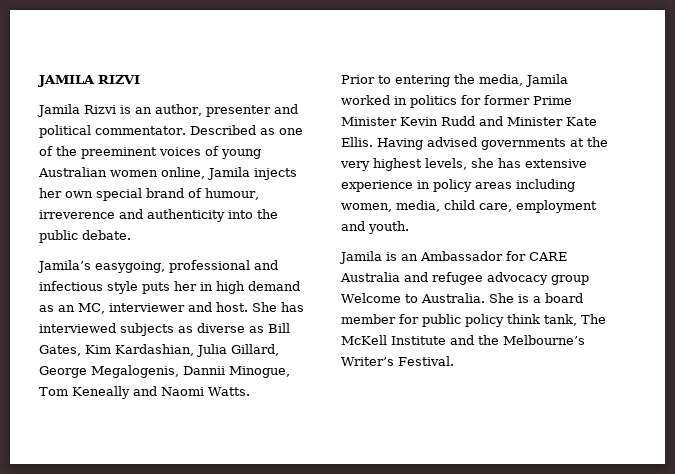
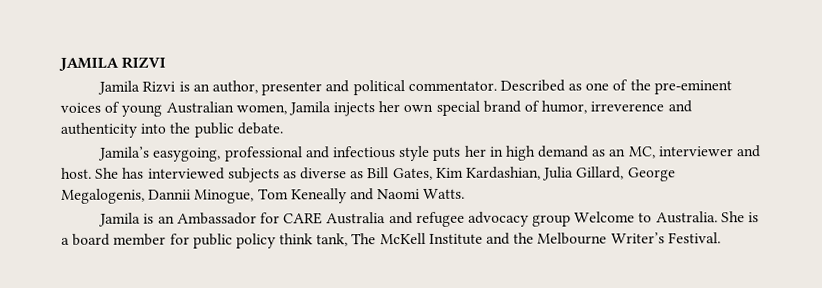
- Described as one of the preeminent voices of young Australian women online, Jamila injects her own special brand of humour, irreverence and authenticity into the public debate.
+ Described as one of the pre-eminent voices of young Australian women, Jamila injects her own special brand of humor, irreverence and authenticity into the public debate.
- Prior to entering the media, Jamila worked in politics for former Prime Minister Kevin Rudd and Minister Kate Ellis. Having advised governments at the very highest levels, she has extensive experience in policy areas including women, media, child care, employment and youth.
- She is a board member for public policy think tank, The McKell Institute and the Melbourne’s Writer’s Festival.
+ She is a board member for public policy think tank, The McKell Institute and the Melbourne Writer’s Festival.

